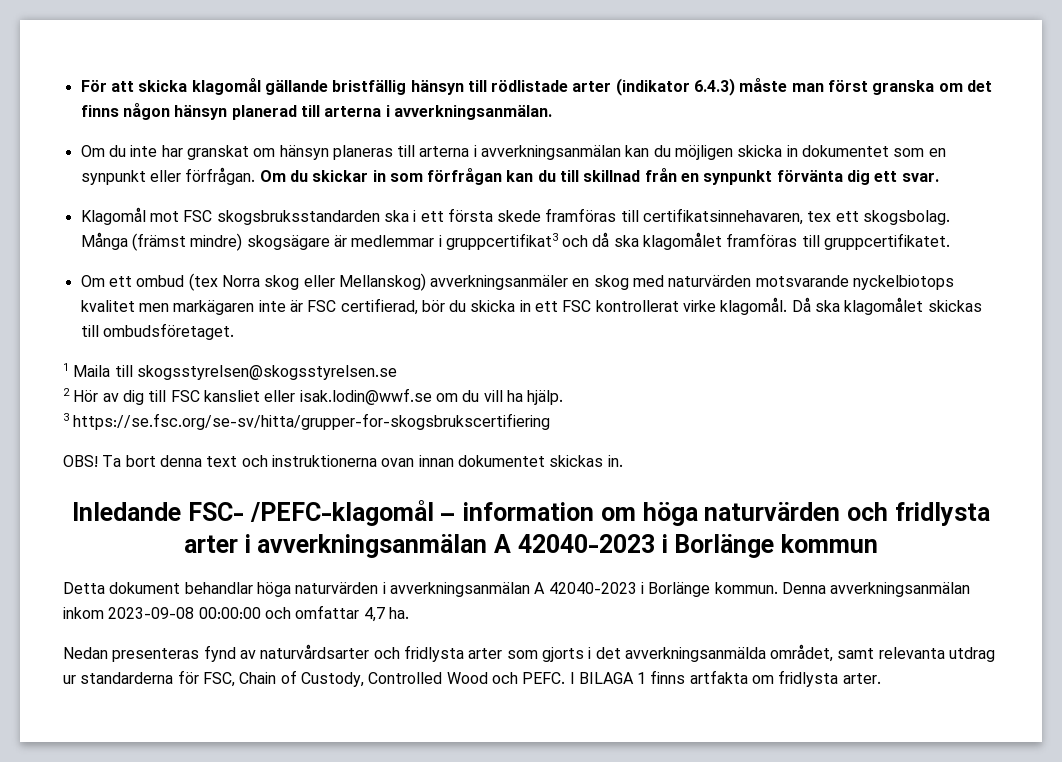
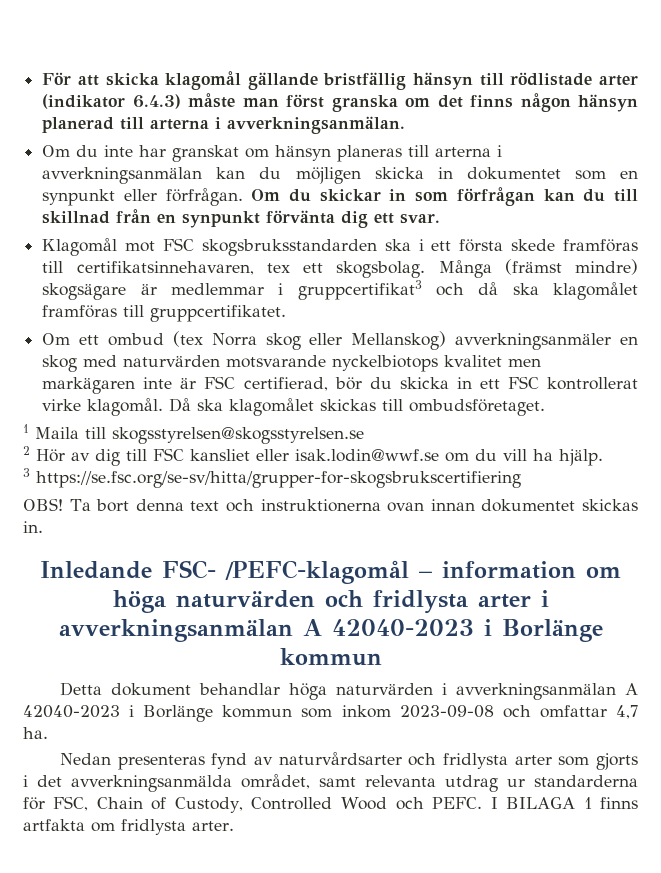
- Detta dokument behandlar höga naturvärden i avverkningsanmälan A 42040-2023 i Borlänge kommun. Denna avverkningsanmälan inkom 2023-09-08 00:00:00 och omfattar 4,7 ha.
+ Detta dokument behandlar höga naturvärden i avverkningsanmälan A 42040-2023 i Borlänge kommun som inkom 2023-09-08 och omfattar 4,7 ha.

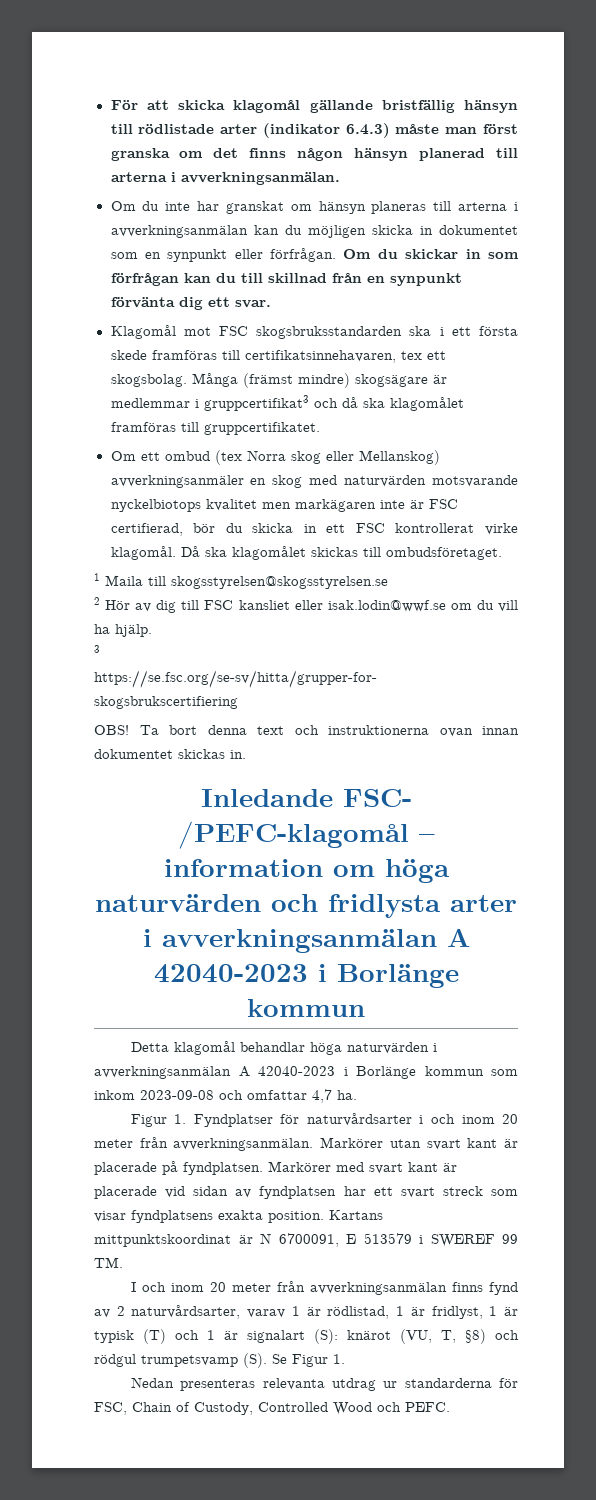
- Detta dokument behandlar höga naturvärden i avverkningsanmälan A 42040-2023 i Borlänge kommun som inkom 2023-09-08 och omfattar 4,7 ha.
+ Detta klagomål behandlar höga naturvärden i avverkningsanmälan A 42040-2023 i Borlänge kommun som inkom 2023-09-08 och omfattar 4,7 ha.
- Nedan presenteras fynd av naturvårdsarter och fridlysta arter som gjorts i det avverkningsanmälda området, samt relevanta utdrag ur standarderna för FSC, Chain of Custody, Controlled Wood och PEFC. I BILAGA 1 finns artfakta om fridlysta arter.
+ Figur 1. Fyndplatser för naturvårdsarter i och inom 20 meter från avverkningsanmälan. Markörer utan svart kant är placerade på fyndplatsen. Markörer med svart kant är placerade vid sidan av fyndplatsen har ett svart streck som visar fyndplatsens exakta position. Kartans mittpunktskoordinat är N 6700091, E 513579 i SWEREF 99 TM.
+ I och inom 20 meter från avverkningsanmälan finns fynd av 2 naturvårdsarter, varav 1 är rödlistad, 1 är fridlyst, 1 är typisk (T) och 1 är signalart (S): knärot (VU, T, §8) och rödgul trumpetsvamp (S). Se Figur 1.
+ Nedan presenteras relevanta utdrag ur standarderna för FSC, Chain of Custody, Controlled Wood och PEFC.

